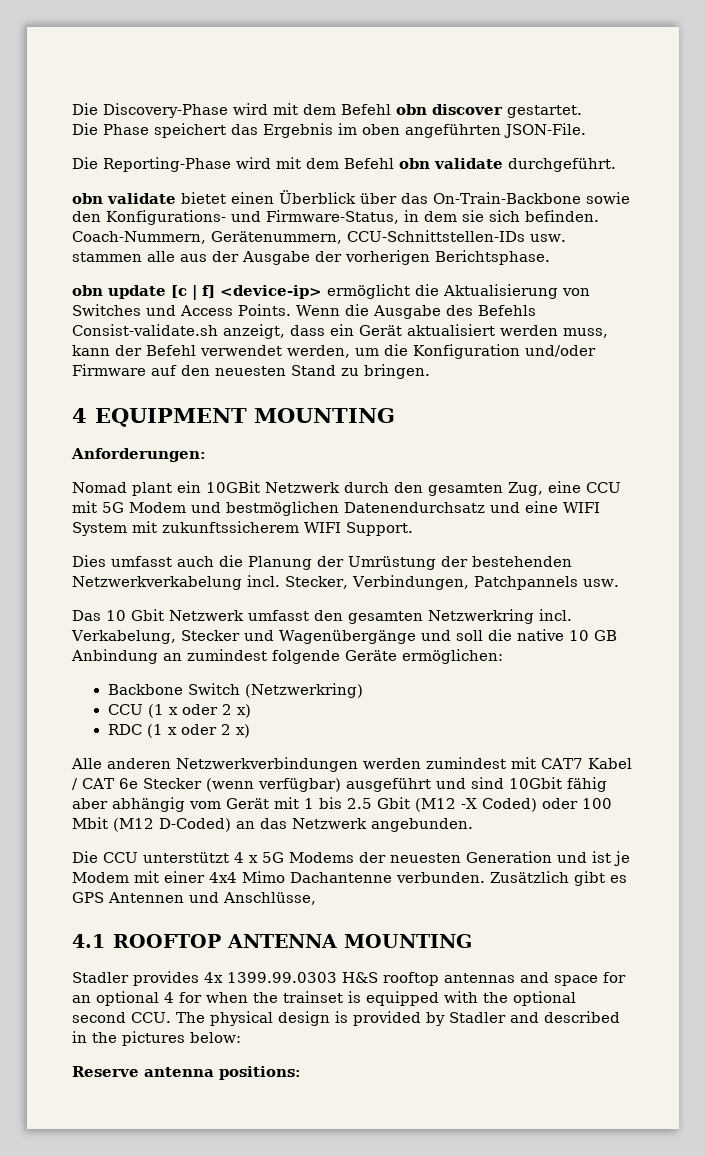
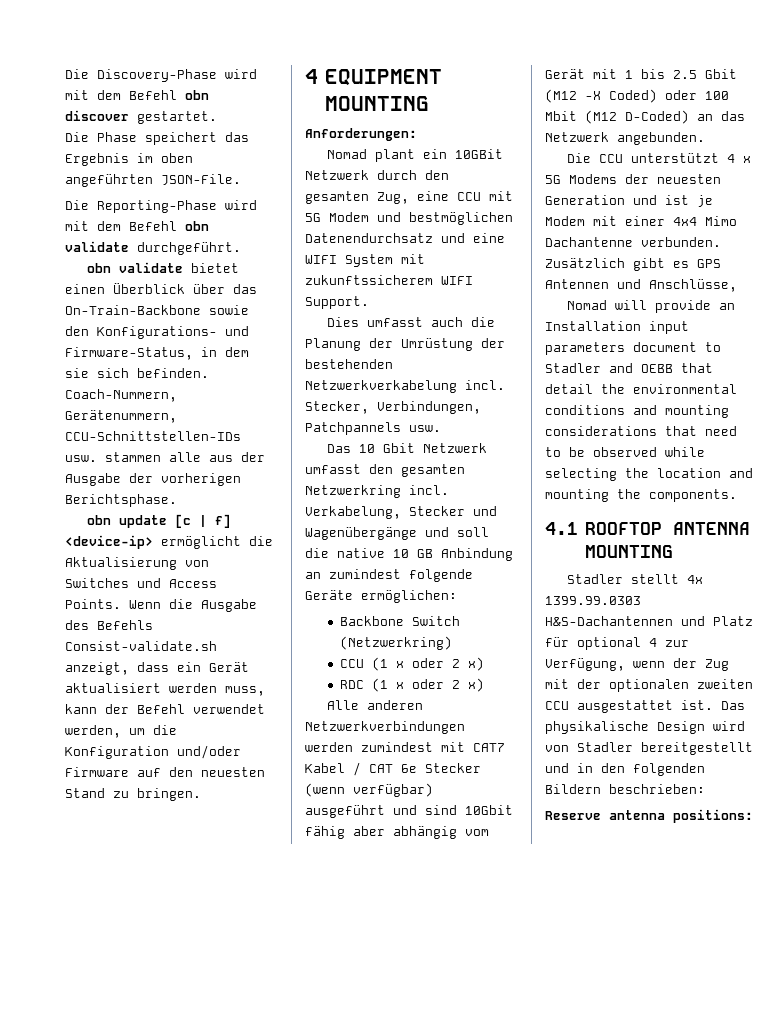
+ Nomad will provide an Installation input parameters document to Stadler and OEBB that detail the environmental conditions and mounting considerations that need to be observed while selecting the location and mounting the components.
- Stadler provides 4x 1399.99.0303 H&S rooftop antennas and space for an optional 4 for when the trainset is equipped with the optional second CCU. The physical design is provided by Stadler and described in the pictures below:
+ Stadler stellt 4x 1399.99.0303 H&S-Dachantennen und Platz für optional 4 zur Verfügung, wenn der Zug mit der optionalen zweiten CCU ausgestattet ist. Das physikalische Design wird von Stadler bereitgestellt und in den folgenden Bildern beschrieben:

